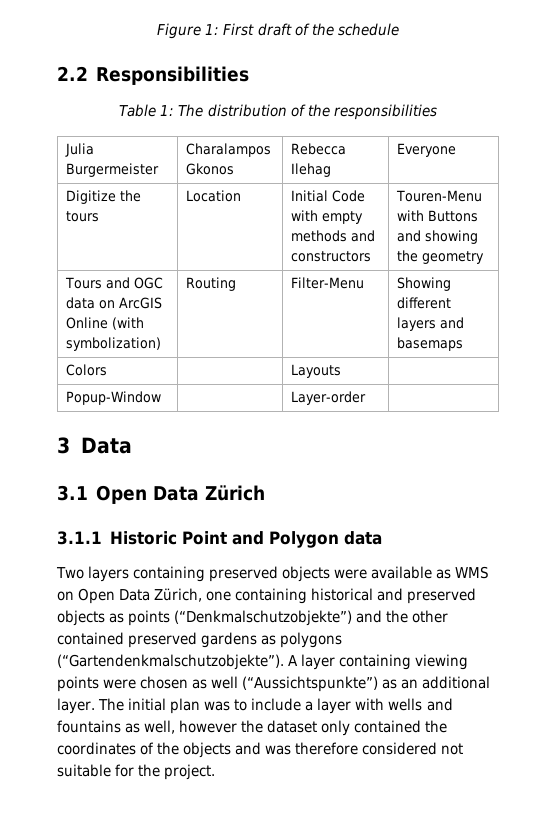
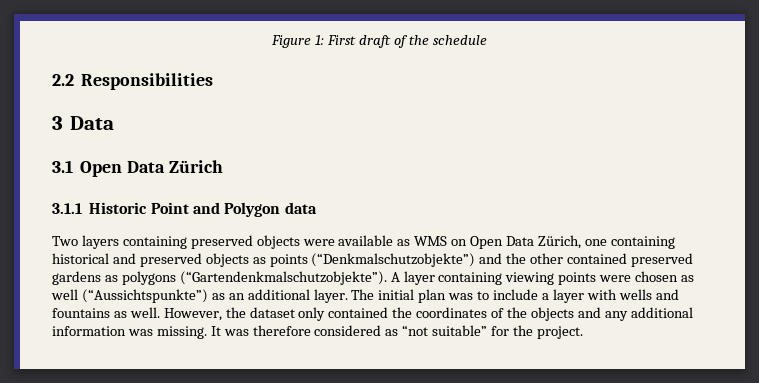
- Table 1: The distribution of the responsibilities
- Julia Burgermeister | Charalampos Gkonos | Rebecca Ilehag | Everyone
- Digitize the tours | Location | Initial Code with empty methods and constructors | Touren-Menu with Buttons and showing the geometry
- Tours and OGC data on ArcGIS Online (with symbolization) | Routing | Filter-Menu | Showing different layers and basemaps
- Colors | | Layouts |
- Popup-Window | | Layer-order |
- The initial plan was to include a layer with wells and fountains as well, however the dataset only contained the coordinates of the objects and was therefore considered not suitable for the project.
+ The initial plan was to include a layer with wells and fountains as well. However, the dataset only contained the coordinates of the objects and any additional information was missing. It was therefore considered as “not suitable” for the project.

